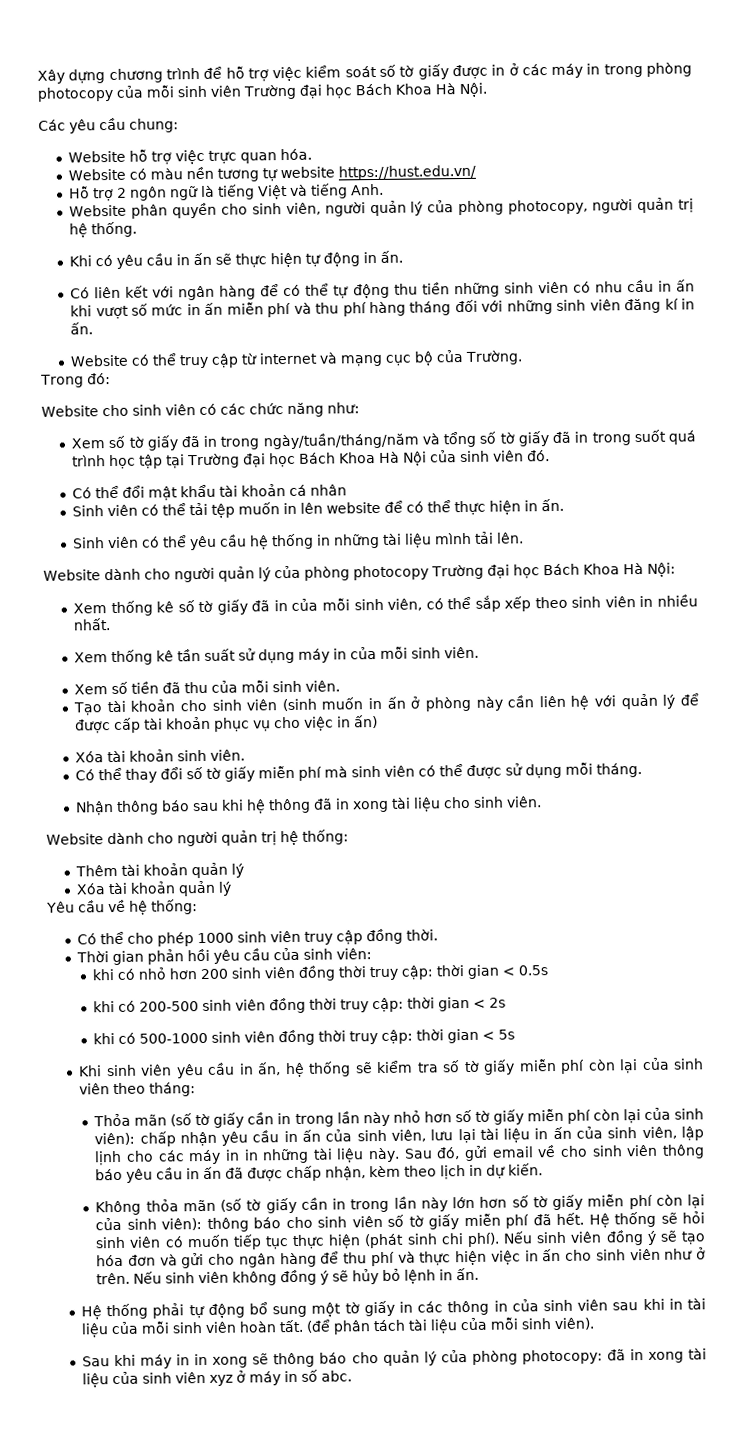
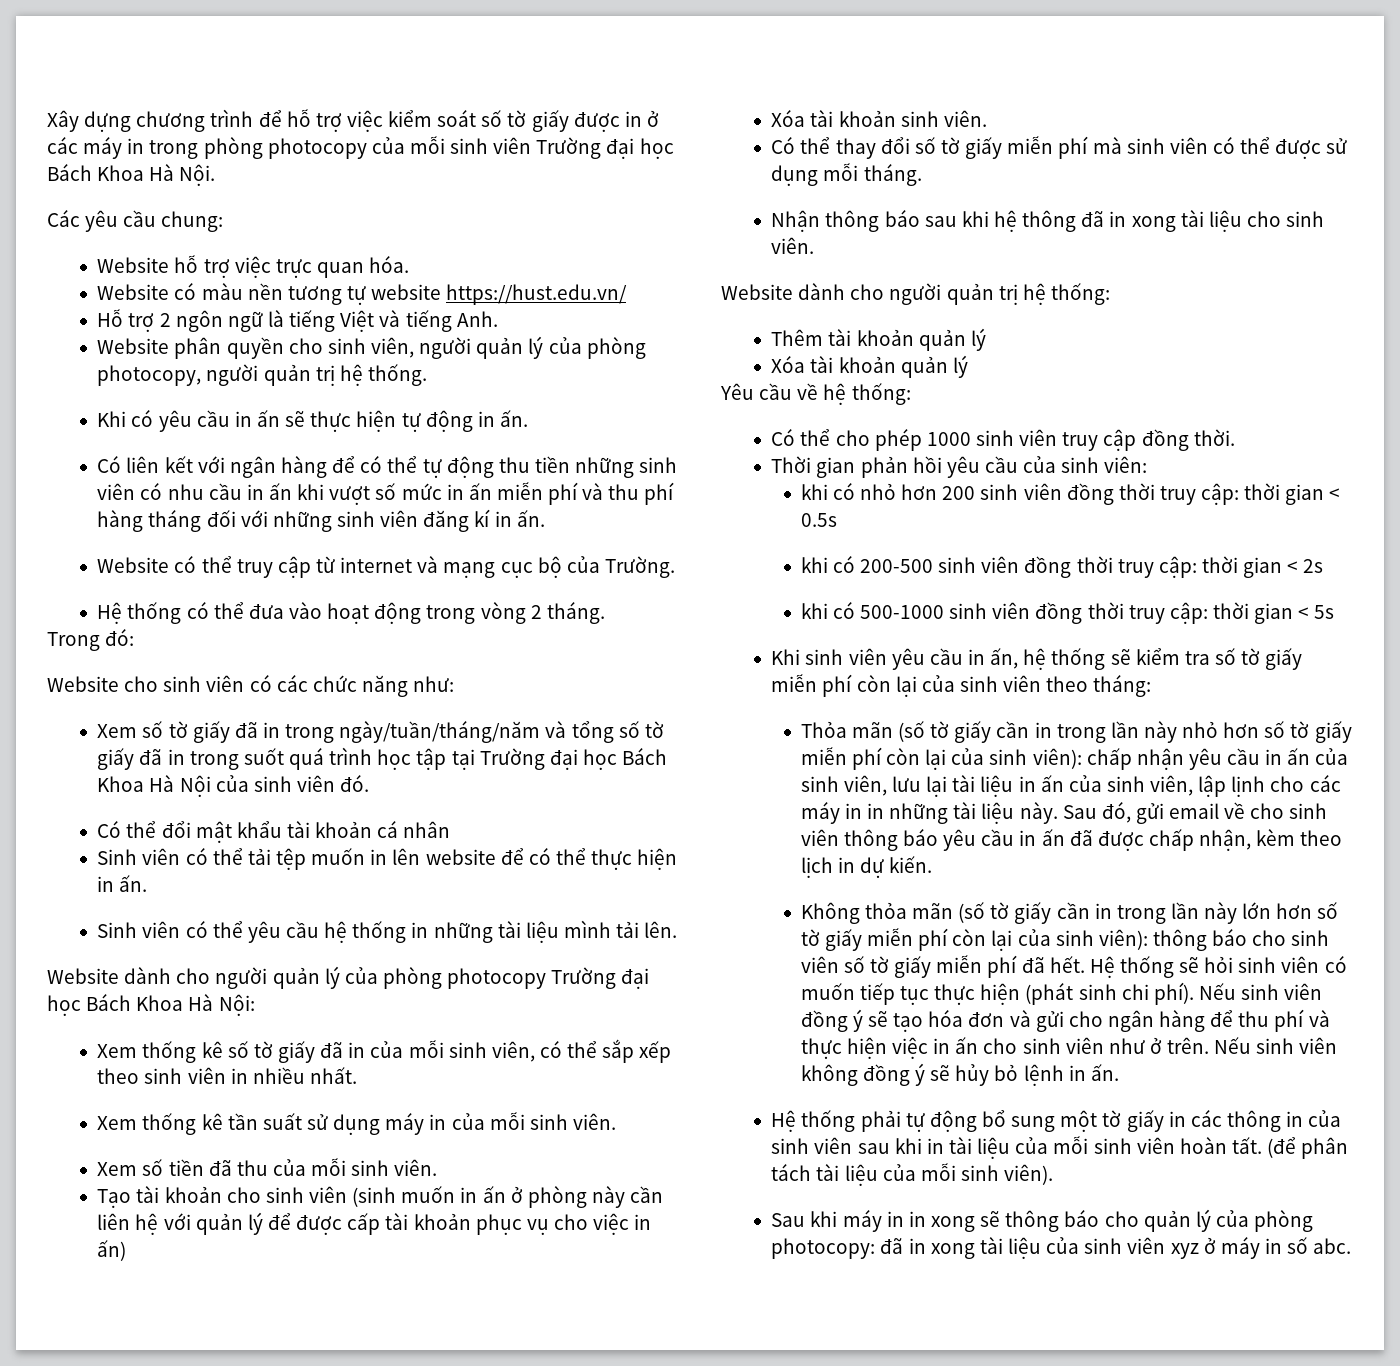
+ Hệ thống có thể đưa vào hoạt động trong vòng 2 tháng.

